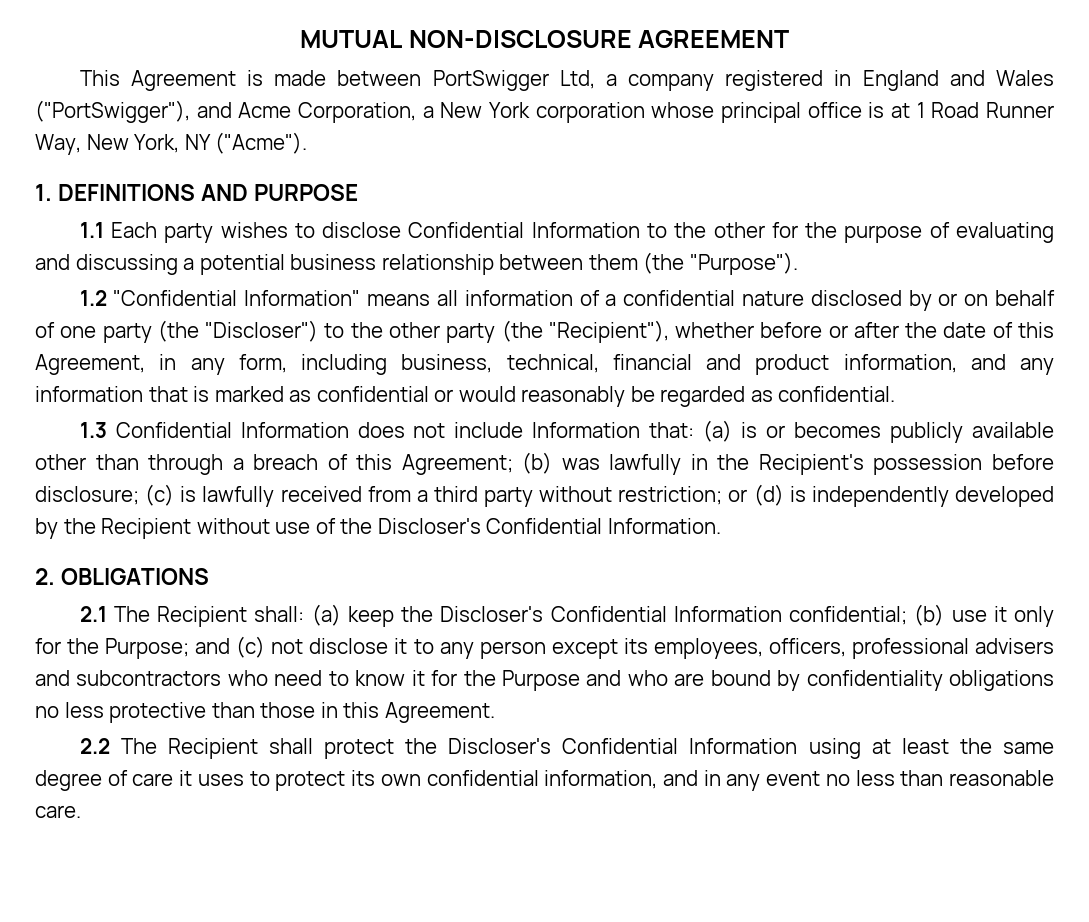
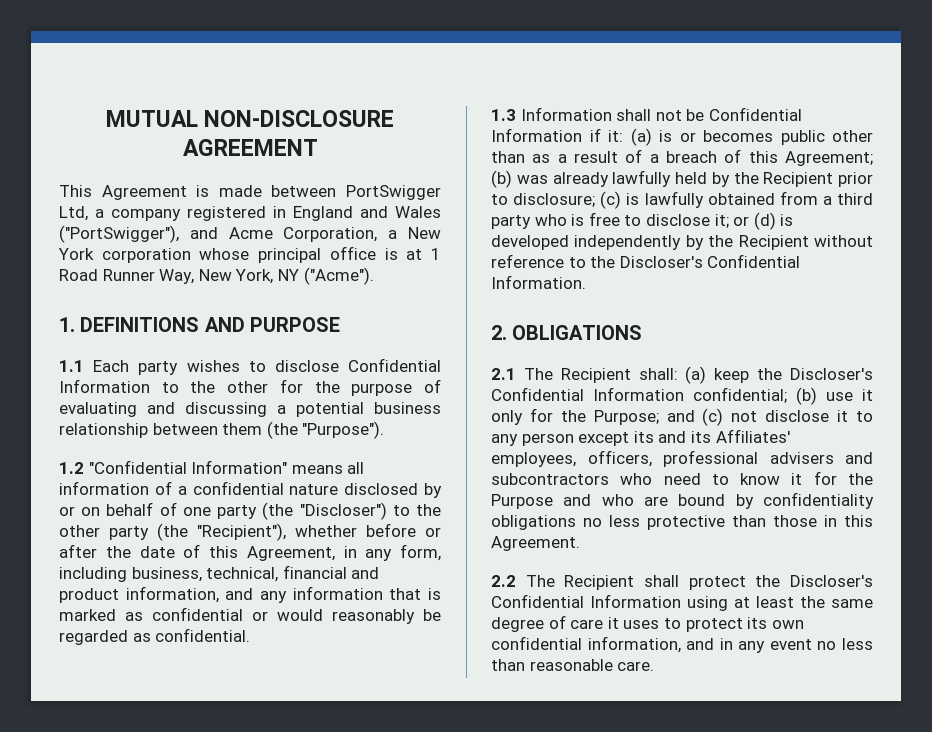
- 1.3 Confidential Information does not include Information that: (a) is or becomes publicly available other than through a breach of this Agreement; (b) was lawfully in the Recipient's possession before disclosure; (c) is lawfully received from a third party without restriction; or (d) is independently developed by the Recipient without use of the Discloser's Confidential Information.
+ 1.3 Information shall not be Confidential Information if it: (a) is or becomes public other than as a result of a breach of this Agreement; (b) was already lawfully held by the Recipient prior to disclosure; (c) is lawfully obtained from a third party who is free to disclose it; or (d) is developed independently by the Recipient without reference to the Discloser's Confidential Information.
- 2.1 The Recipient shall: (a) keep the Discloser's Confidential Information confidential; (b) use it only for the Purpose; and (c) not disclose it to any person except its employees, officers, professional advisers and subcontractors who need to know it for the Purpose and who are bound by confidentiality obligations no less protective than those in this Agreement.
+ 2.1 The Recipient shall: (a) keep the Discloser's Confidential Information confidential; (b) use it only for the Purpose; and (c) not disclose it to any person except its and its Affiliates' employees, officers, professional advisers and subcontractors who need to know it for the Purpose and who are bound by confidentiality obligations no less protective than those in this Agreement.

